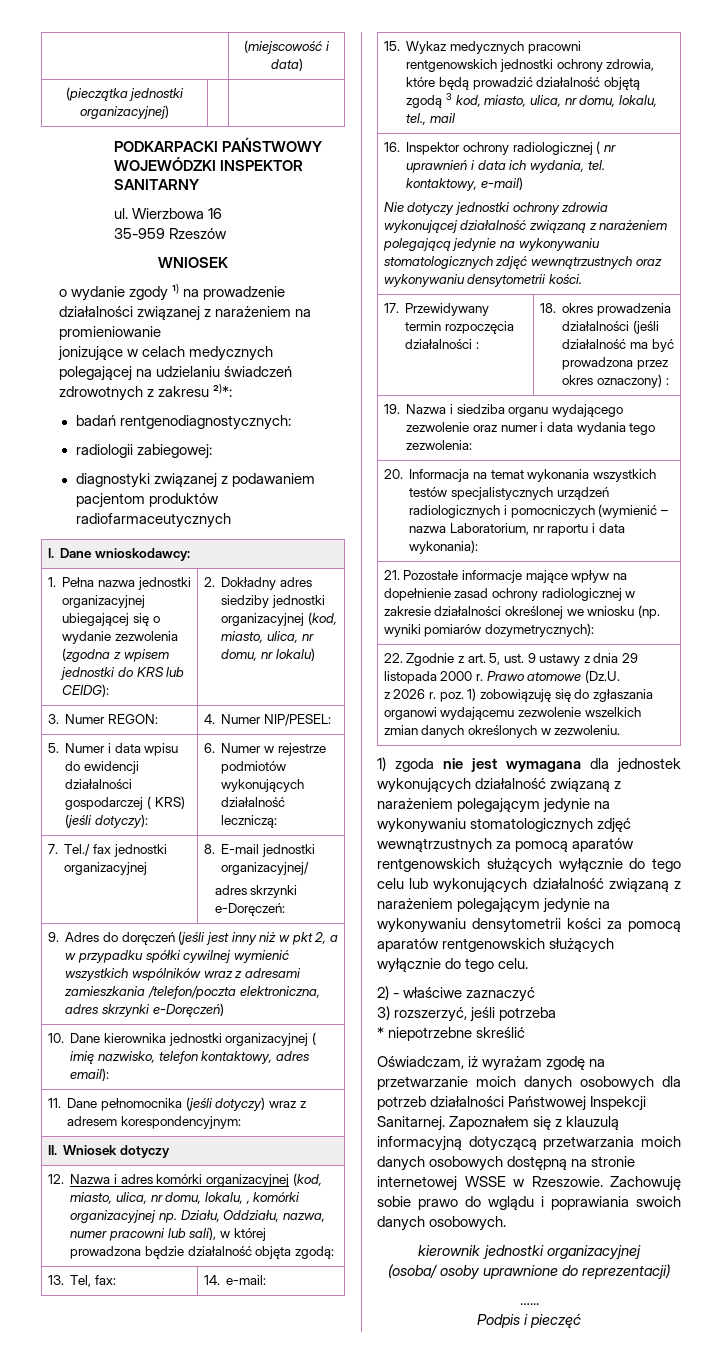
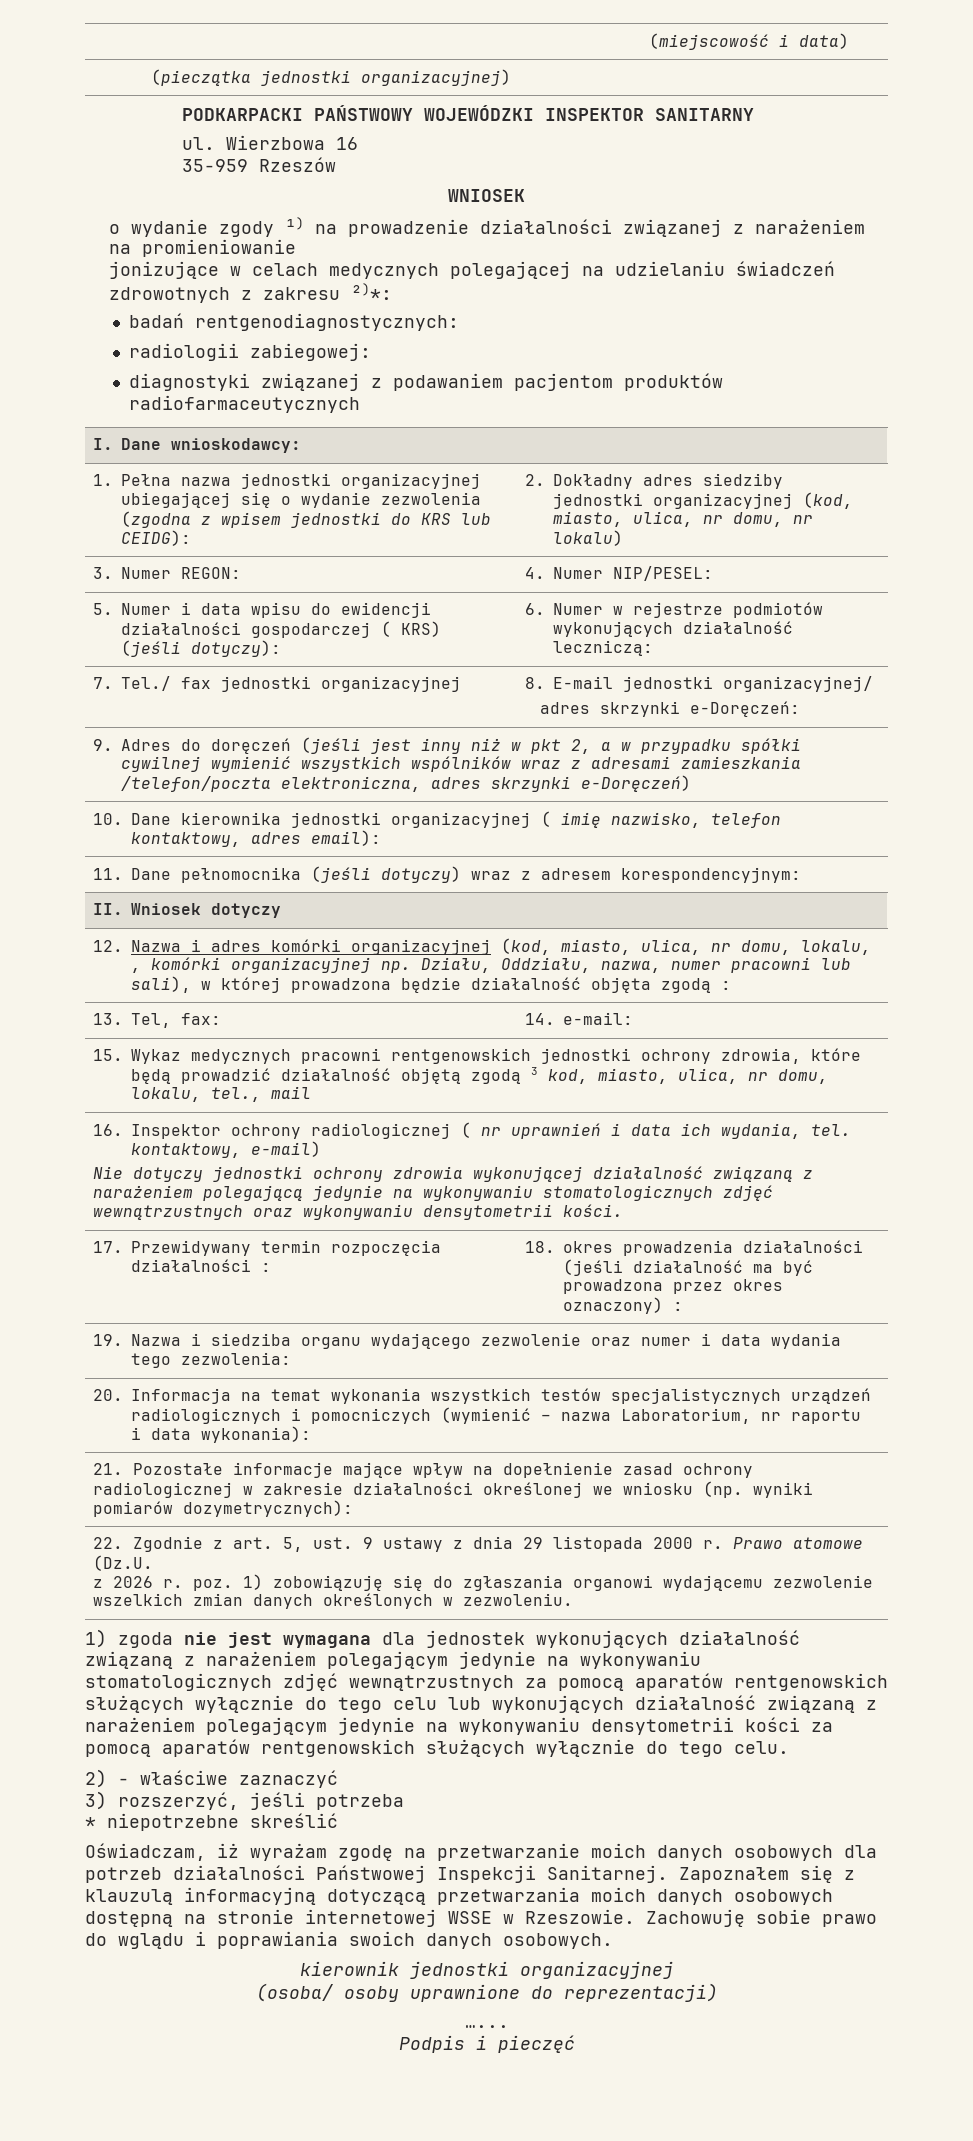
- 12. Nazwa i adres komórki organizacyjnej (kod, miasto, ulica, nr domu, lokalu, , komórki organizacyjnej np. Działu, Oddziału, nazwa, numer pracowni lub sali), w której prowadzona będzie działalność objęta zgodą:
+ 12. Nazwa i adres komórki organizacyjnej (kod, miasto, ulica, nr domu, lokalu, , komórki organizacyjnej np. Działu, Oddziału, nazwa, numer pracowni lub sali), w której prowadzona będzie działalność objęta zgodą :

